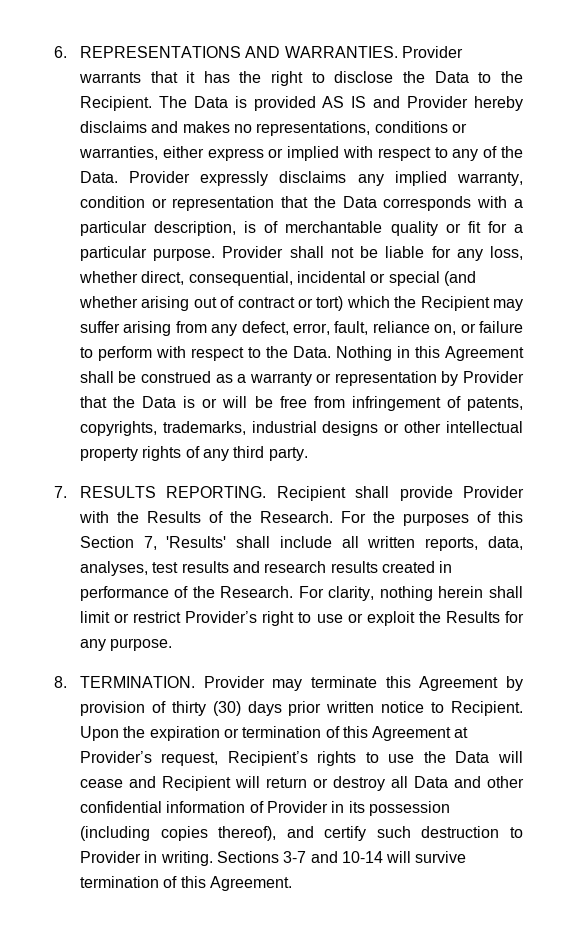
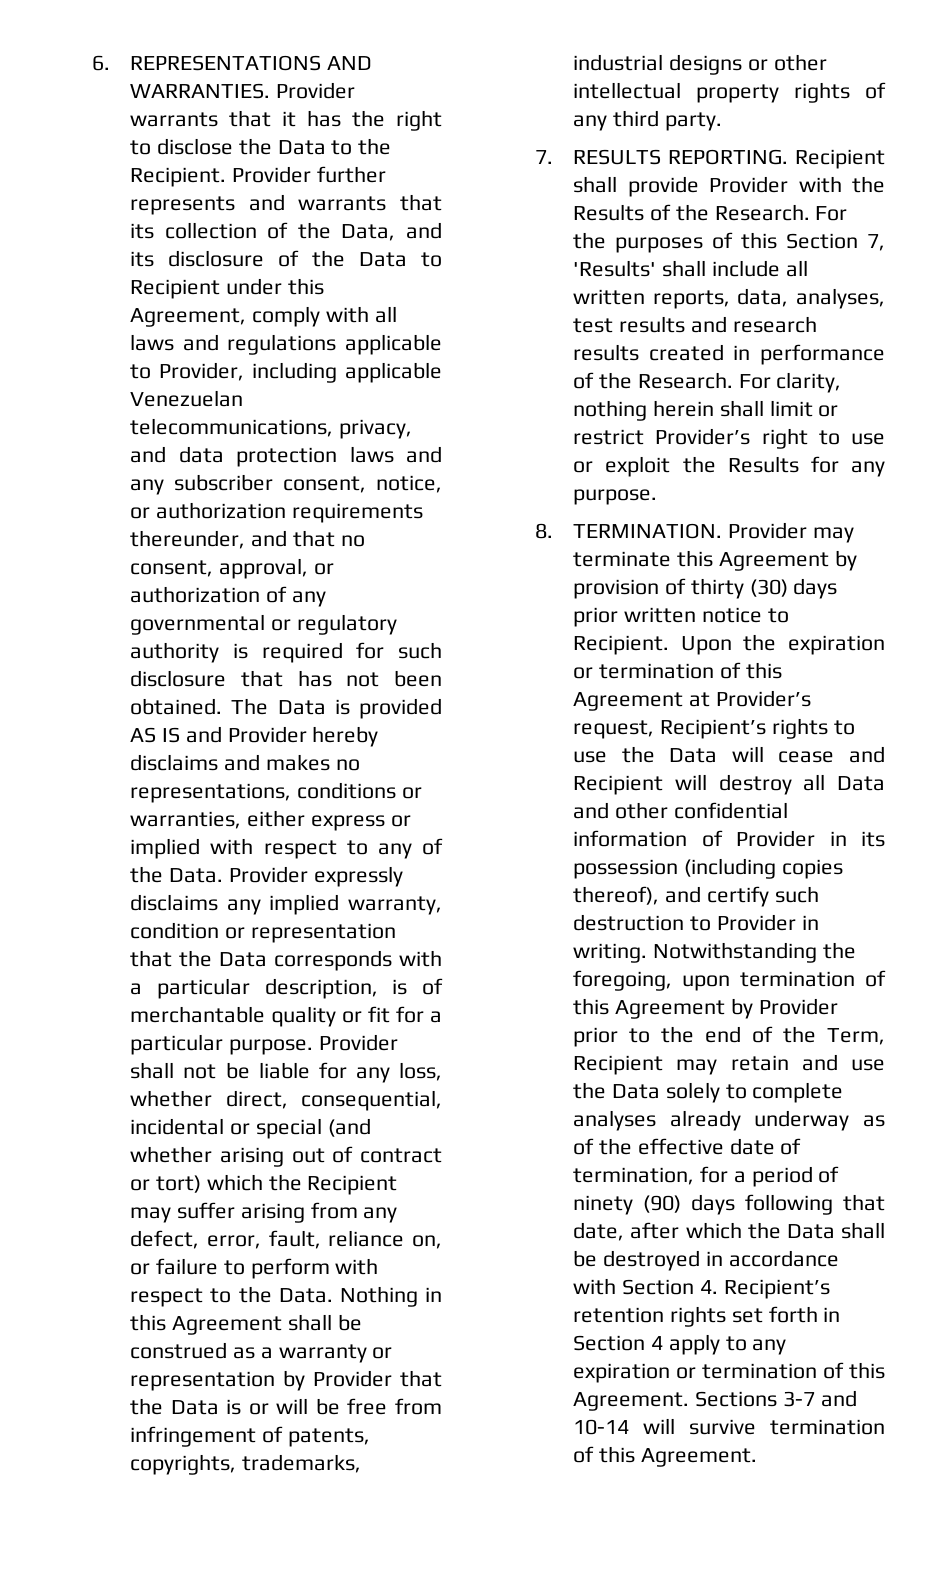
+ Provider further represents and warrants that its collection of the Data, and its disclosure of the Data to Recipient under this Agreement, comply with all laws and regulations applicable to Provider, including applicable Venezuelan telecommunications, privacy, and data protection laws and any subscriber consent, notice, or authorization requirements thereunder, and that no consent, approval, or authorization of any governmental or regulatory authority is required for such disclosure that has not been obtained.
- Upon the expiration or termination of this Agreement at Provider’s request, Recipient’s rights to use the Data will cease and Recipient will return or destroy all Data and other confidential information of Provider in its possession (including copies thereof), and certify such destruction to Provider in writing.
+ Upon the expiration or termination of this Agreement at Provider’s request, Recipient’s rights to use the Data will cease and Recipient will destroy all Data and other confidential information of Provider in its possession (including copies thereof), and certify such destruction to Provider in writing.
+ Notwithstanding the foregoing, upon termination of this Agreement by Provider prior to the end of the Term, Recipient may retain and use the Data solely to complete analyses already underway as of the effective date of termination, for a period of ninety (90) days following that date, after which the Data shall be destroyed in accordance with Section 4. Recipient’s retention rights set forth in Section 4 apply to any expiration or termination of this Agreement.

